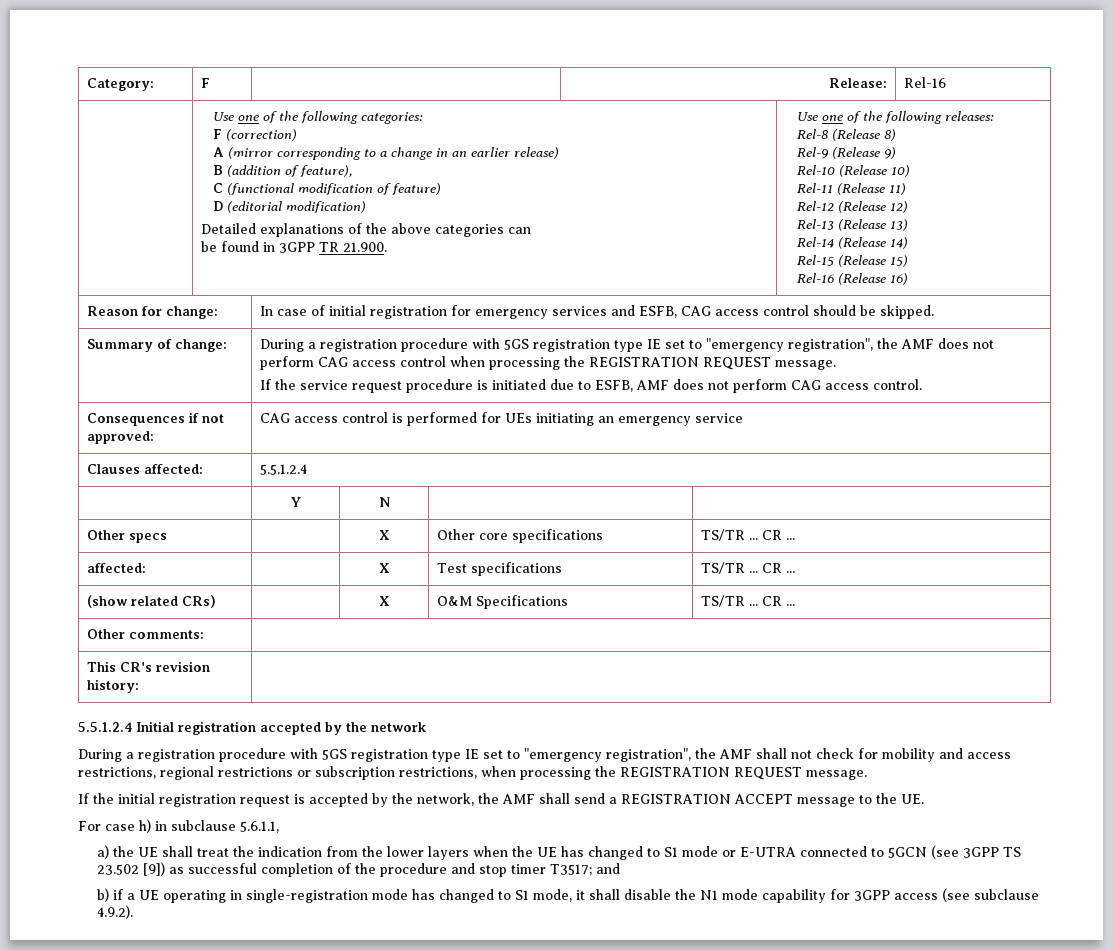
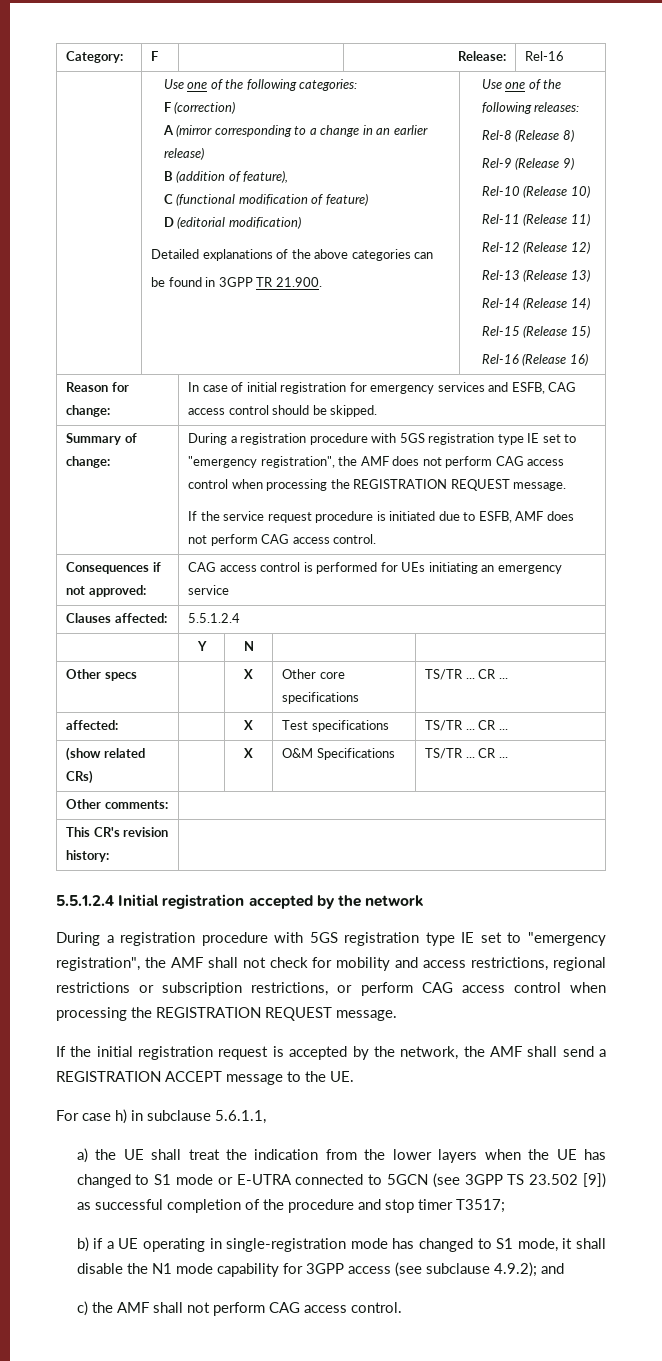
- During a registration procedure with 5GS registration type IE set to "emergency registration", the AMF shall not check for mobility and access restrictions, regional restrictions or subscription restrictions, when processing the REGISTRATION REQUEST message.
+ During a registration procedure with 5GS registration type IE set to "emergency registration", the AMF shall not check for mobility and access restrictions, regional restrictions or subscription restrictions, or perform CAG access control when processing the REGISTRATION REQUEST message.
- a) the UE shall treat the indication from the lower layers when the UE has changed to S1 mode or E-UTRA connected to 5GCN (see 3GPP TS 23.502 [9]) as successful completion of the procedure and stop timer T3517; and
+ a) the UE shall treat the indication from the lower layers when the UE has changed to S1 mode or E-UTRA connected to 5GCN (see 3GPP TS 23.502 [9]) as successful completion of the procedure and stop timer T3517;
- b) if a UE operating in single-registration mode has changed to S1 mode, it shall disable the N1 mode capability for 3GPP access (see subclause 4.9.2).
+ b) if a UE operating in single-registration mode has changed to S1 mode, it shall disable the N1 mode capability for 3GPP access (see subclause 4.9.2); and
+ c) the AMF shall not perform CAG access control.

